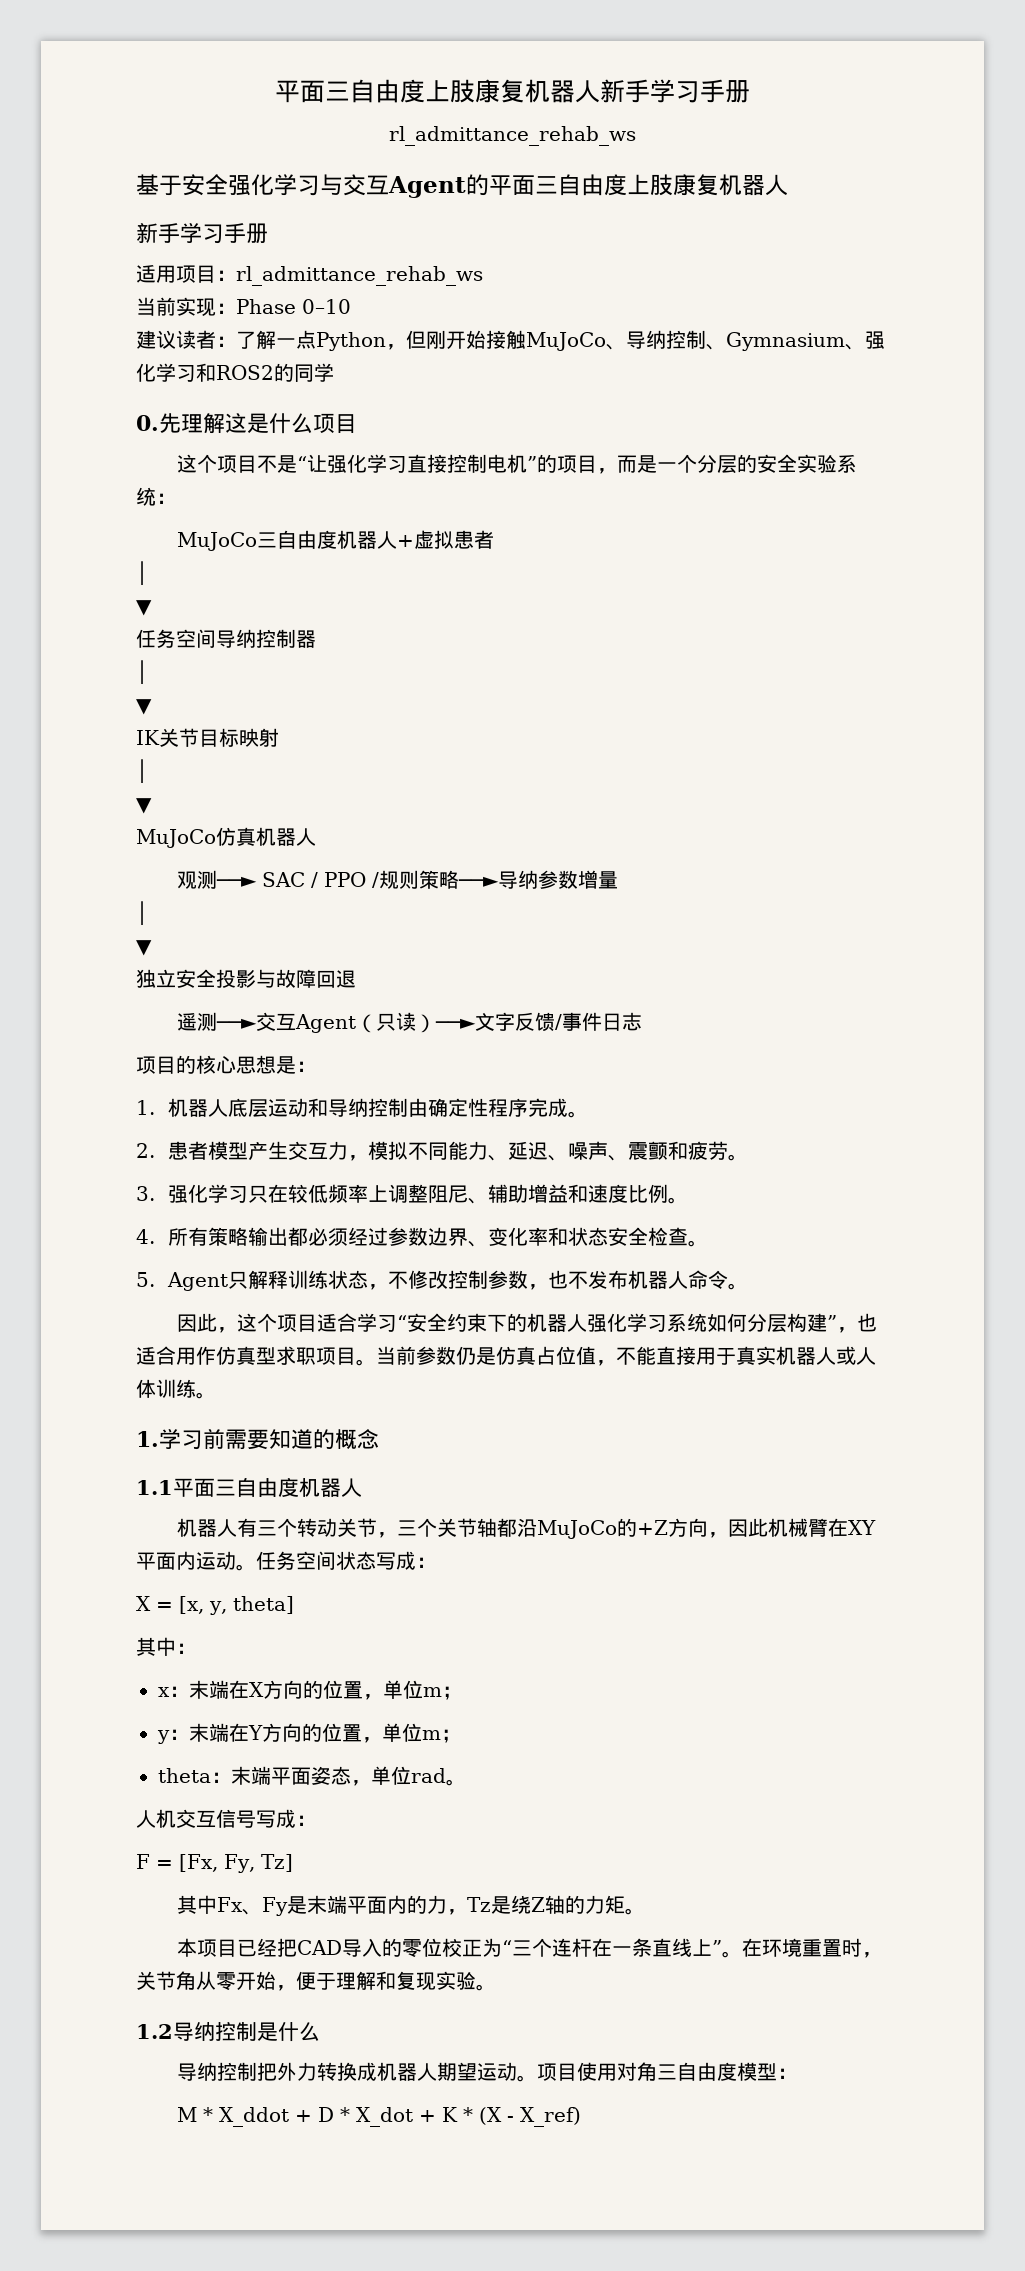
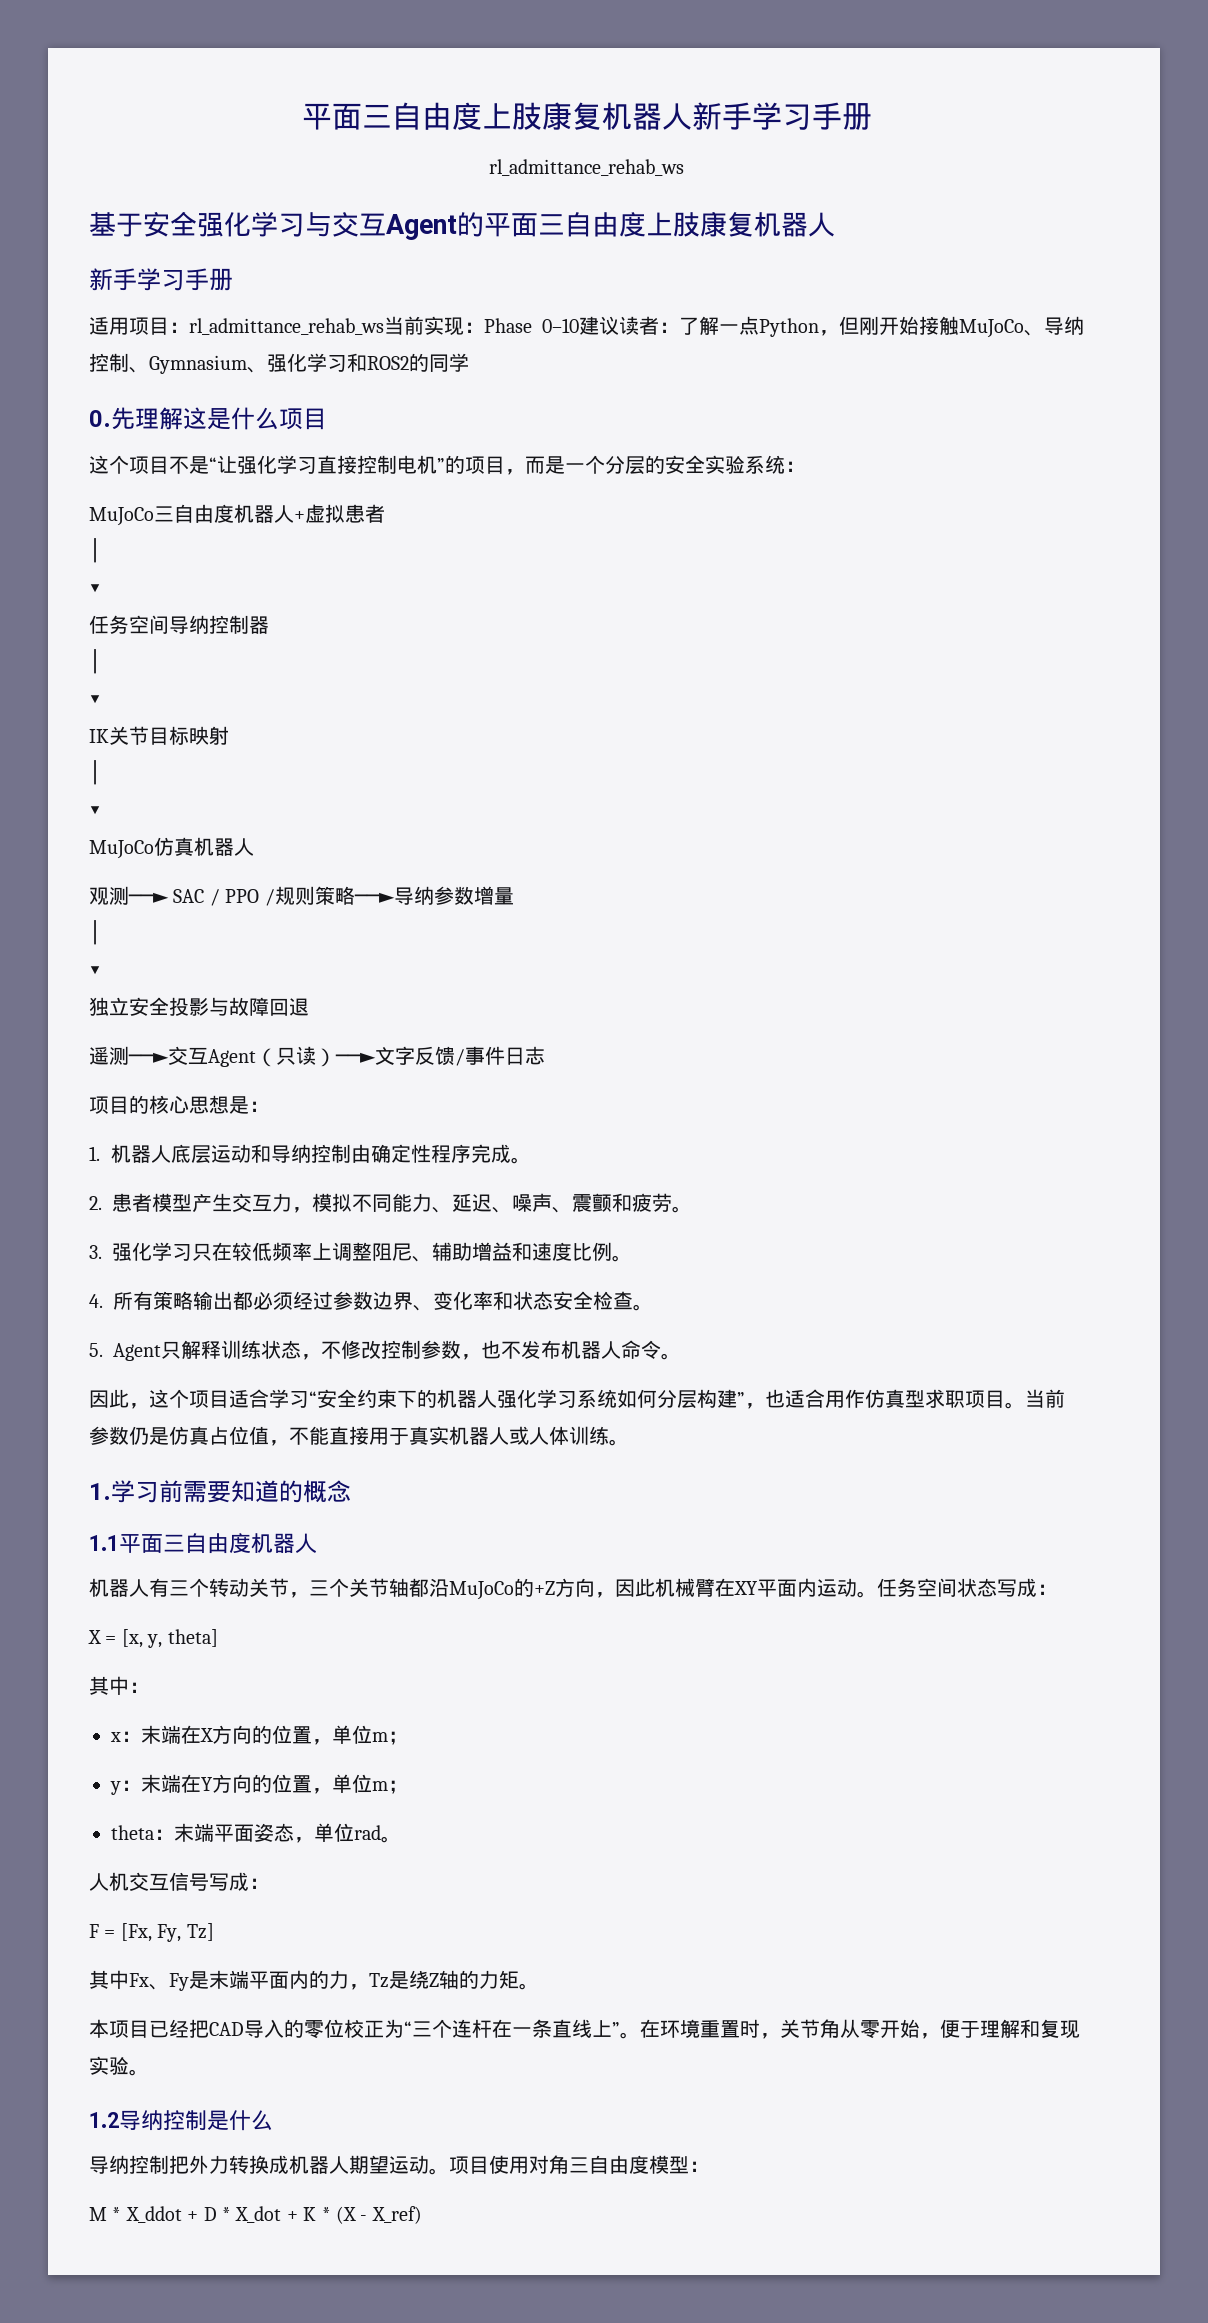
- 适用项目：rl_admittance_rehab_ws
- 当前实现：Phase 0–10
- 建议读者：了解一点Python，但刚开始接触MuJoCo、导纳控制、Gymnasium、强化学习和ROS2的同学
+ 适用项目：rl_admittance_rehab_ws当前实现：Phase 0–10建议读者：了解一点Python，但刚开始接触MuJoCo、导纳控制、Gymnasium、强化学习和ROS2的同学

